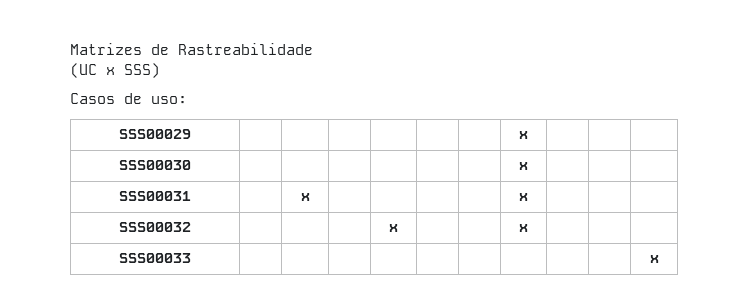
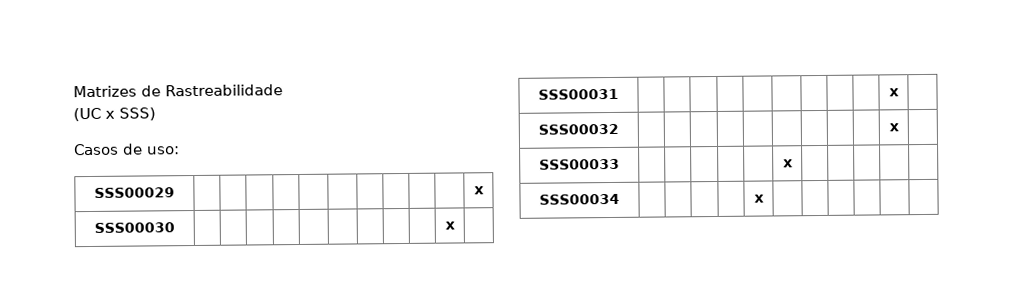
- SSS00029 | | | | | | | x | | |
- SSS00030 | | | | | | | x | | |
- SSS00031 | | x | | | | | x | | |
- SSS00032 | | | | x | | | x | | |
- SSS00033 | | | | | | | | | | x
+ SSS00029 | | | | | | | | | | | x
+ SSS00030 | | | | | | | | | | x |
+ SSS00031 | | | | | | | | | | x |
+ SSS00032 | | | | | | | | | | x |
+ SSS00033 | | | | | | x | | | | |
+ SSS00034 | | | | | x | | | | | |

